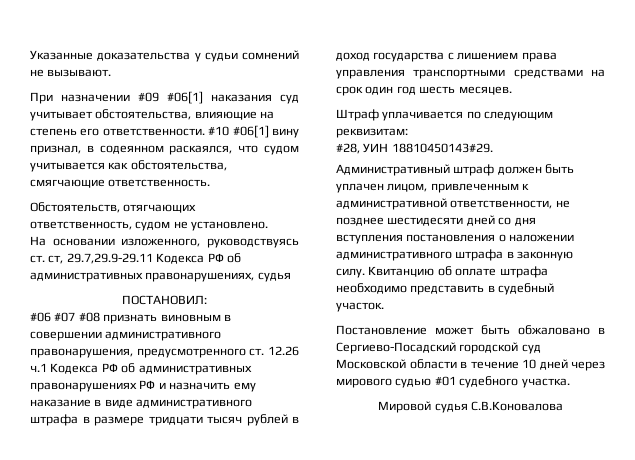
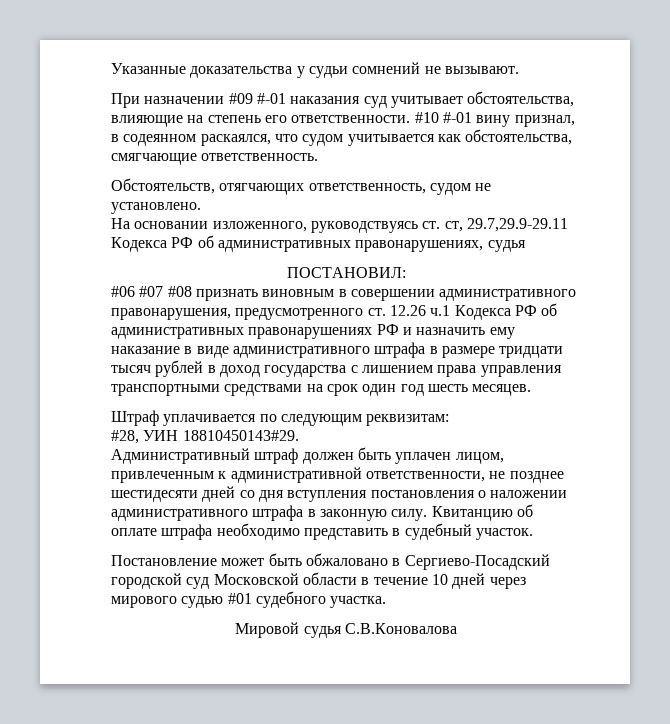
- При назначении #09 #06[1] наказания суд учитывает обстоятельства, влияющие на степень его ответственности.
+ При назначении #09 #-01 наказания суд учитывает обстоятельства, влияющие на степень его ответственности.
- #10 #06[1] вину признал, в содеянном раскаялся, что судом учитывается как обстоятельства, смягчающие ответственность.
+ #10 #-01 вину признал, в содеянном раскаялся, что судом учитывается как обстоятельства, смягчающие ответственность.

